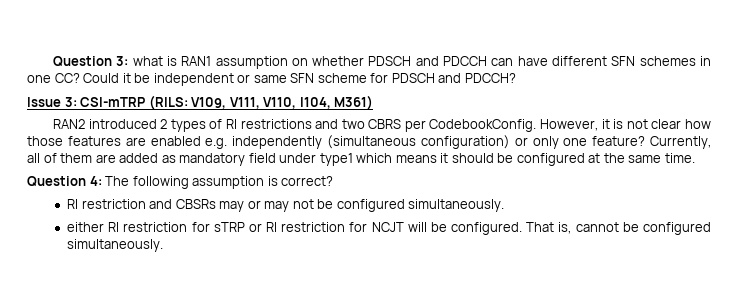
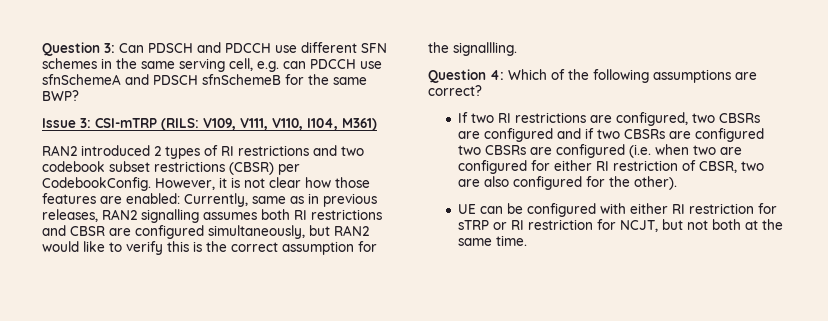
- Question 3: what is RAN1 assumption on whether PDSCH and PDCCH can have different SFN schemes in one CC? Could it be independent or same SFN scheme for PDSCH and PDCCH?
+ Question 3: Can PDSCH and PDCCH use different SFN schemes in the same serving cell, e.g. can PDCCH use sfnSchemeA and PDSCH sfnSchemeB for the same BWP?
- RAN2 introduced 2 types of RI restrictions and two CBRS per CodebookConfig.
+ RAN2 introduced 2 types of RI restrictions and two codebook subset restrictions (CBSR) per CodebookConfig.
- However, it is not clear how those features are enabled e.g. independently (simultaneous configuration) or only one feature? Currently, all of them are added as mandatory field under type1 which means it should be configured at the same time.
- Question 4: The following assumption is correct?
- RI restriction and CBSRs may or may not be configured simultaneously.
- either RI restriction for sTRP or RI restriction for NCJT will be configured. That is, cannot be configured simultaneously.
+ However, it is not clear how those features are enabled: Currently, same as in previous releases, RAN2 signalling assumes both RI restrictions and CBSR are configured simultaneously, but RAN2 would like to verify this is the correct assumption for the signallling.
+ Question 4: Which of the following assumptions are correct?
+ If two RI restrictions are configured, two CBSRs are configured and if two CBSRs are configured two CBSRs are configured (i.e. when two are configured for either RI restriction of CBSR, two are also configured for the other).
+ UE can be configured with either RI restriction for sTRP or RI restriction for NCJT, but not both at the same time.

